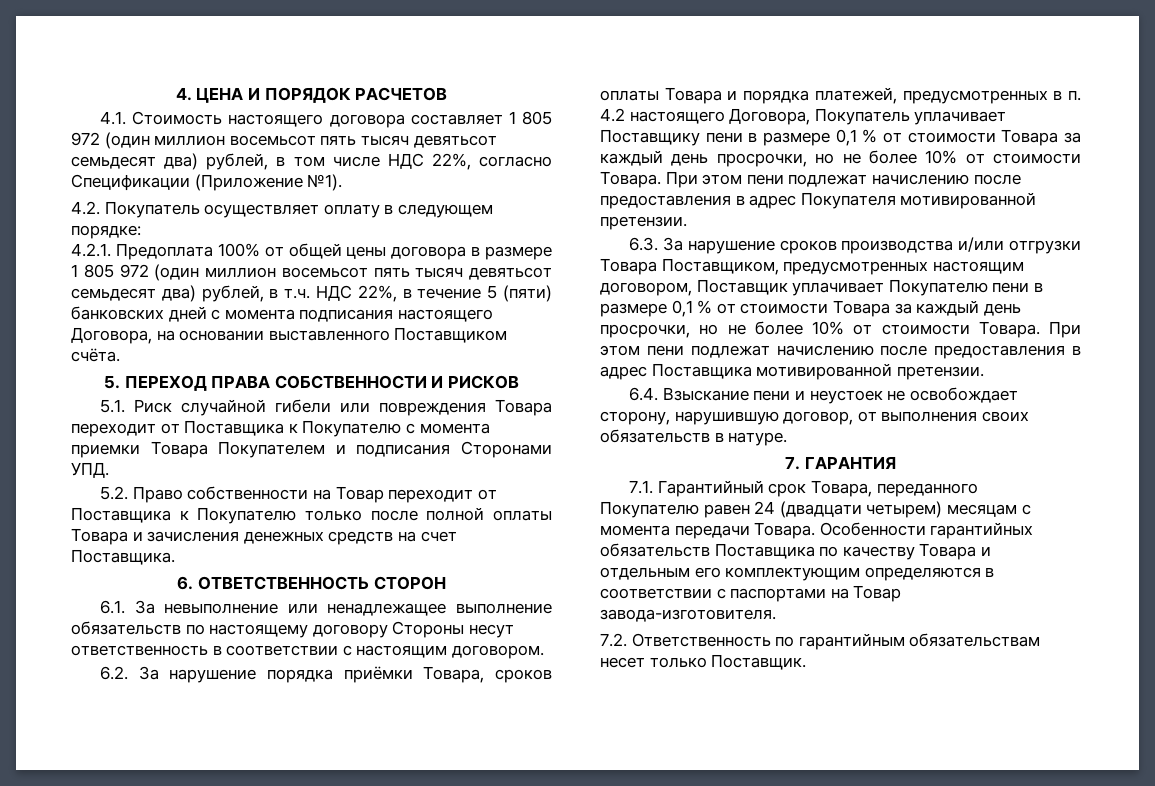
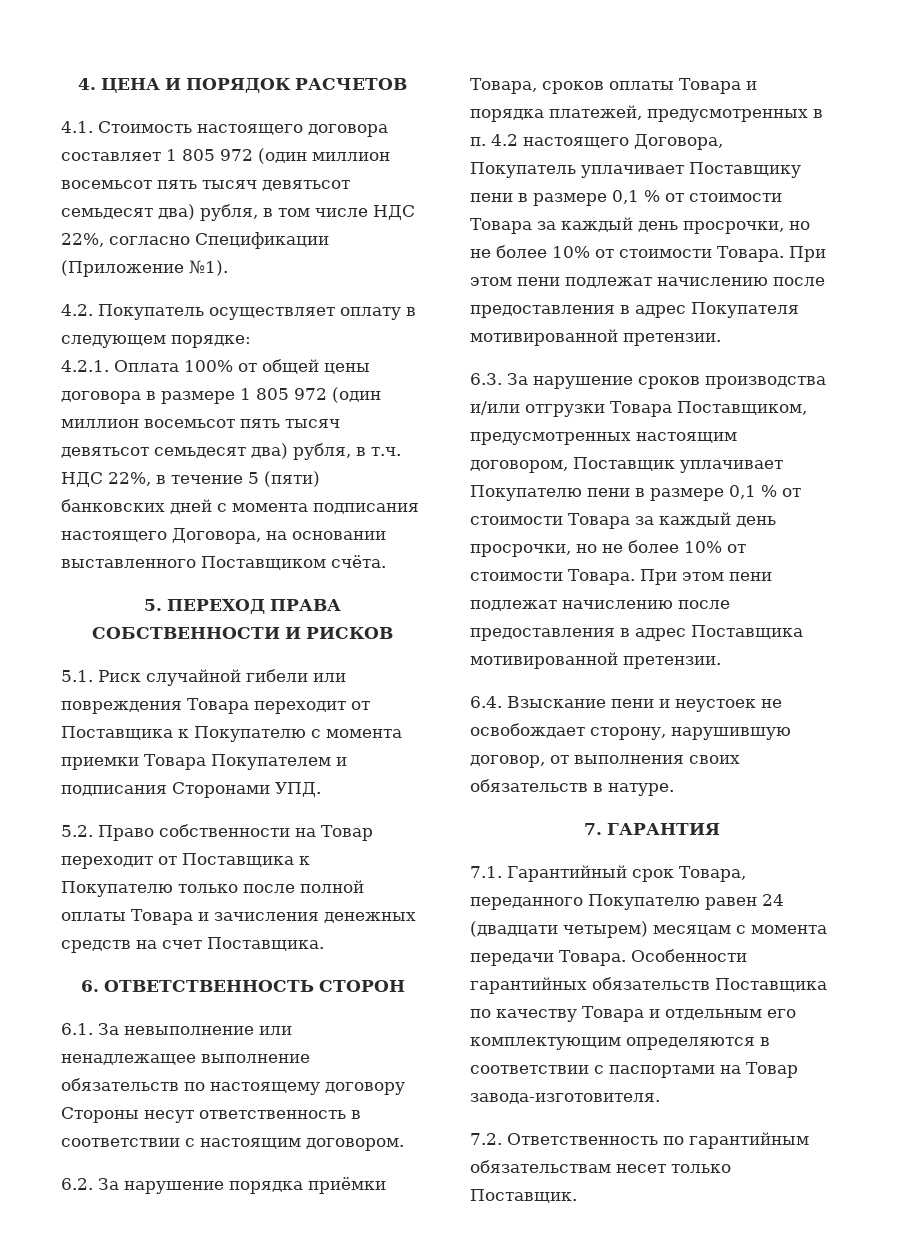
- 4.1. Стоимость настоящего договора составляет 1 805 972 (один миллион восемьсот пять тысяч девятьсот семьдесят два) рублей, в том числе НДС 22%, согласно Спецификации (Приложение №1).
+ 4.1. Стоимость настоящего договора составляет 1 805 972 (один миллион восемьсот пять тысяч девятьсот семьдесят два) рубля, в том числе НДС 22%, согласно Спецификации (Приложение №1).
- 4.2.1. Предоплата 100% от общей цены договора в размере 1 805 972 (один миллион восемьсот пять тысяч девятьсот семьдесят два) рублей, в т.ч. НДС 22%, в течение 5 (пяти) банковских дней с момента подписания настоящего Договора, на основании выставленного Поставщиком счёта.
+ 4.2.1. Оплата 100% от общей цены договора в размере 1 805 972 (один миллион восемьсот пять тысяч девятьсот семьдесят два) рубля, в т.ч. НДС 22%, в течение 5 (пяти) банковских дней с момента подписания настоящего Договора, на основании выставленного Поставщиком счёта.

